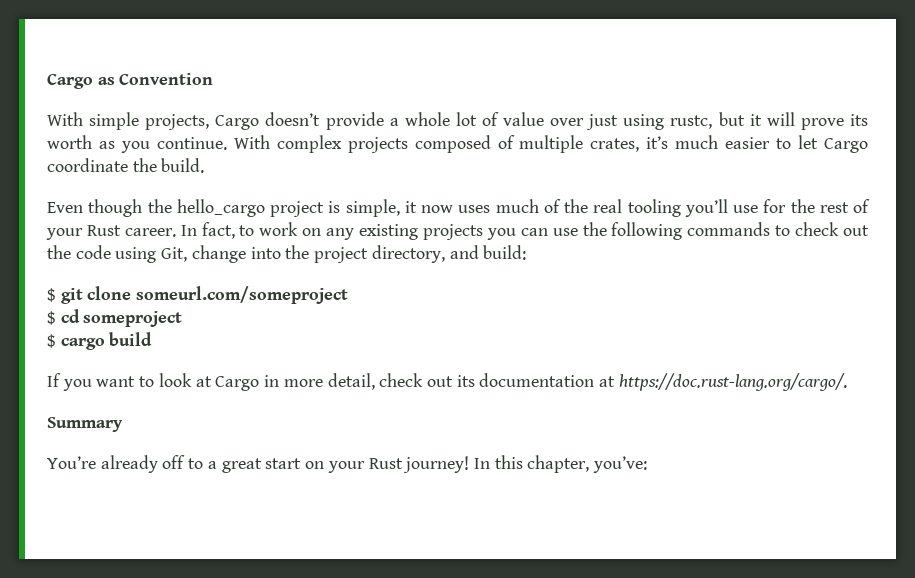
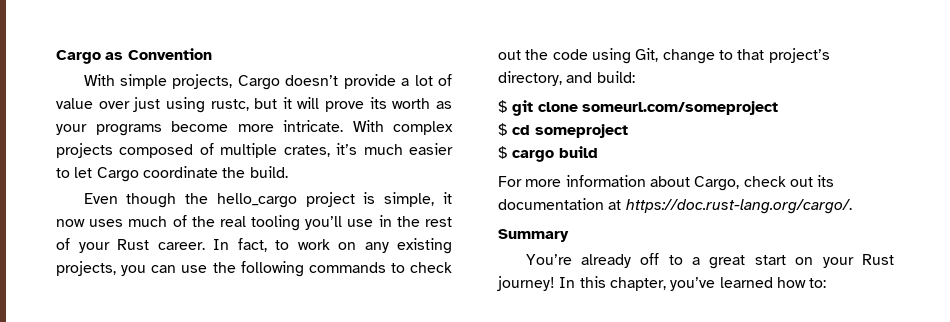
- With simple projects, Cargo doesn’t provide a whole lot of value over just using rustc, but it will prove its worth as you continue.
+ With simple projects, Cargo doesn’t provide a lot of value over just using rustc, but it will prove its worth as your programs become more intricate.
- Even though the hello_cargo project is simple, it now uses much of the real tooling you’ll use for the rest of your Rust career.
+ Even though the hello_cargo project is simple, it now uses much of the real tooling you’ll use in the rest of your Rust career.
- In fact, to work on any existing projects you can use the following commands to check out the code using Git, change into the project directory, and build:
+ In fact, to work on any existing projects, you can use the following commands to check out the code using Git, change to that project’s directory, and build:
- If you want to look at Cargo in more detail, check out its documentation at https://doc.rust-lang.org/cargo/.
+ For more information about Cargo, check out its documentation at https://doc.rust-lang.org/cargo/.
- In this chapter, you’ve:
+ In this chapter, you’ve learned how to:

